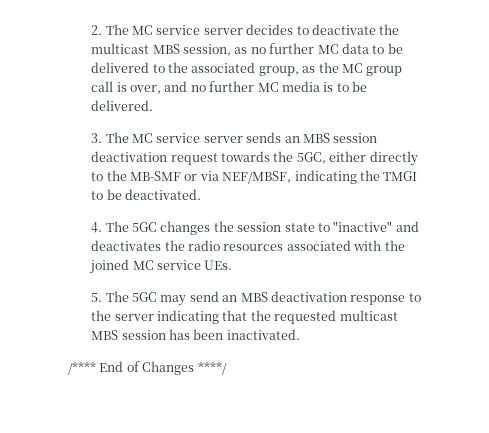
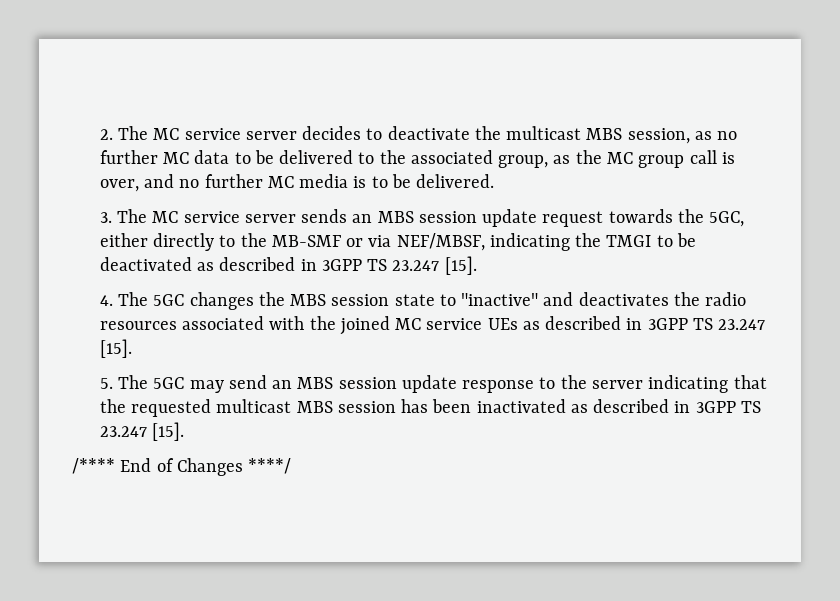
- 3. The MC service server sends an MBS session deactivation request towards the 5GC, either directly to the MB-SMF or via NEF/MBSF, indicating the TMGI to be deactivated.
+ 3. The MC service server sends an MBS session update request towards the 5GC, either directly to the MB-SMF or via NEF/MBSF, indicating the TMGI to be deactivated as described in 3GPP TS 23.247 [15].
- 4. The 5GC changes the session state to "inactive" and deactivates the radio resources associated with the joined MC service UEs.
+ 4. The 5GC changes the MBS session state to "inactive" and deactivates the radio resources associated with the joined MC service UEs as described in 3GPP TS 23.247 [15].
- 5. The 5GC may send an MBS deactivation response to the server indicating that the requested multicast MBS session has been inactivated.
+ 5. The 5GC may send an MBS session update response to the server indicating that the requested multicast MBS session has been inactivated as described in 3GPP TS 23.247 [15].

